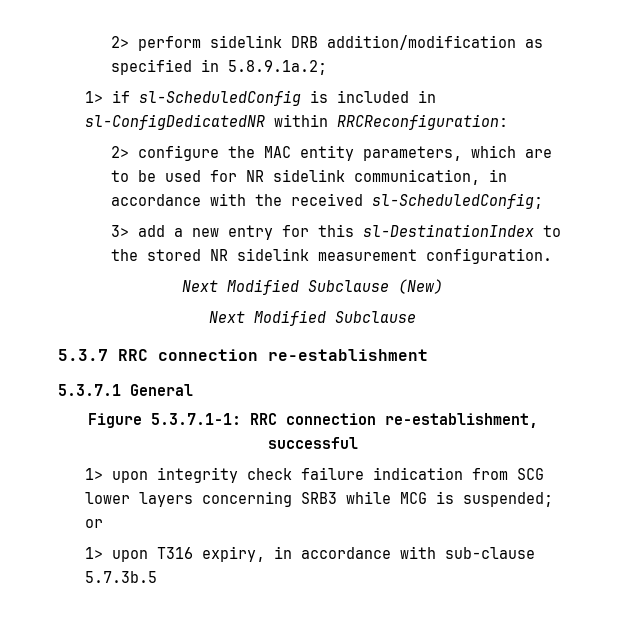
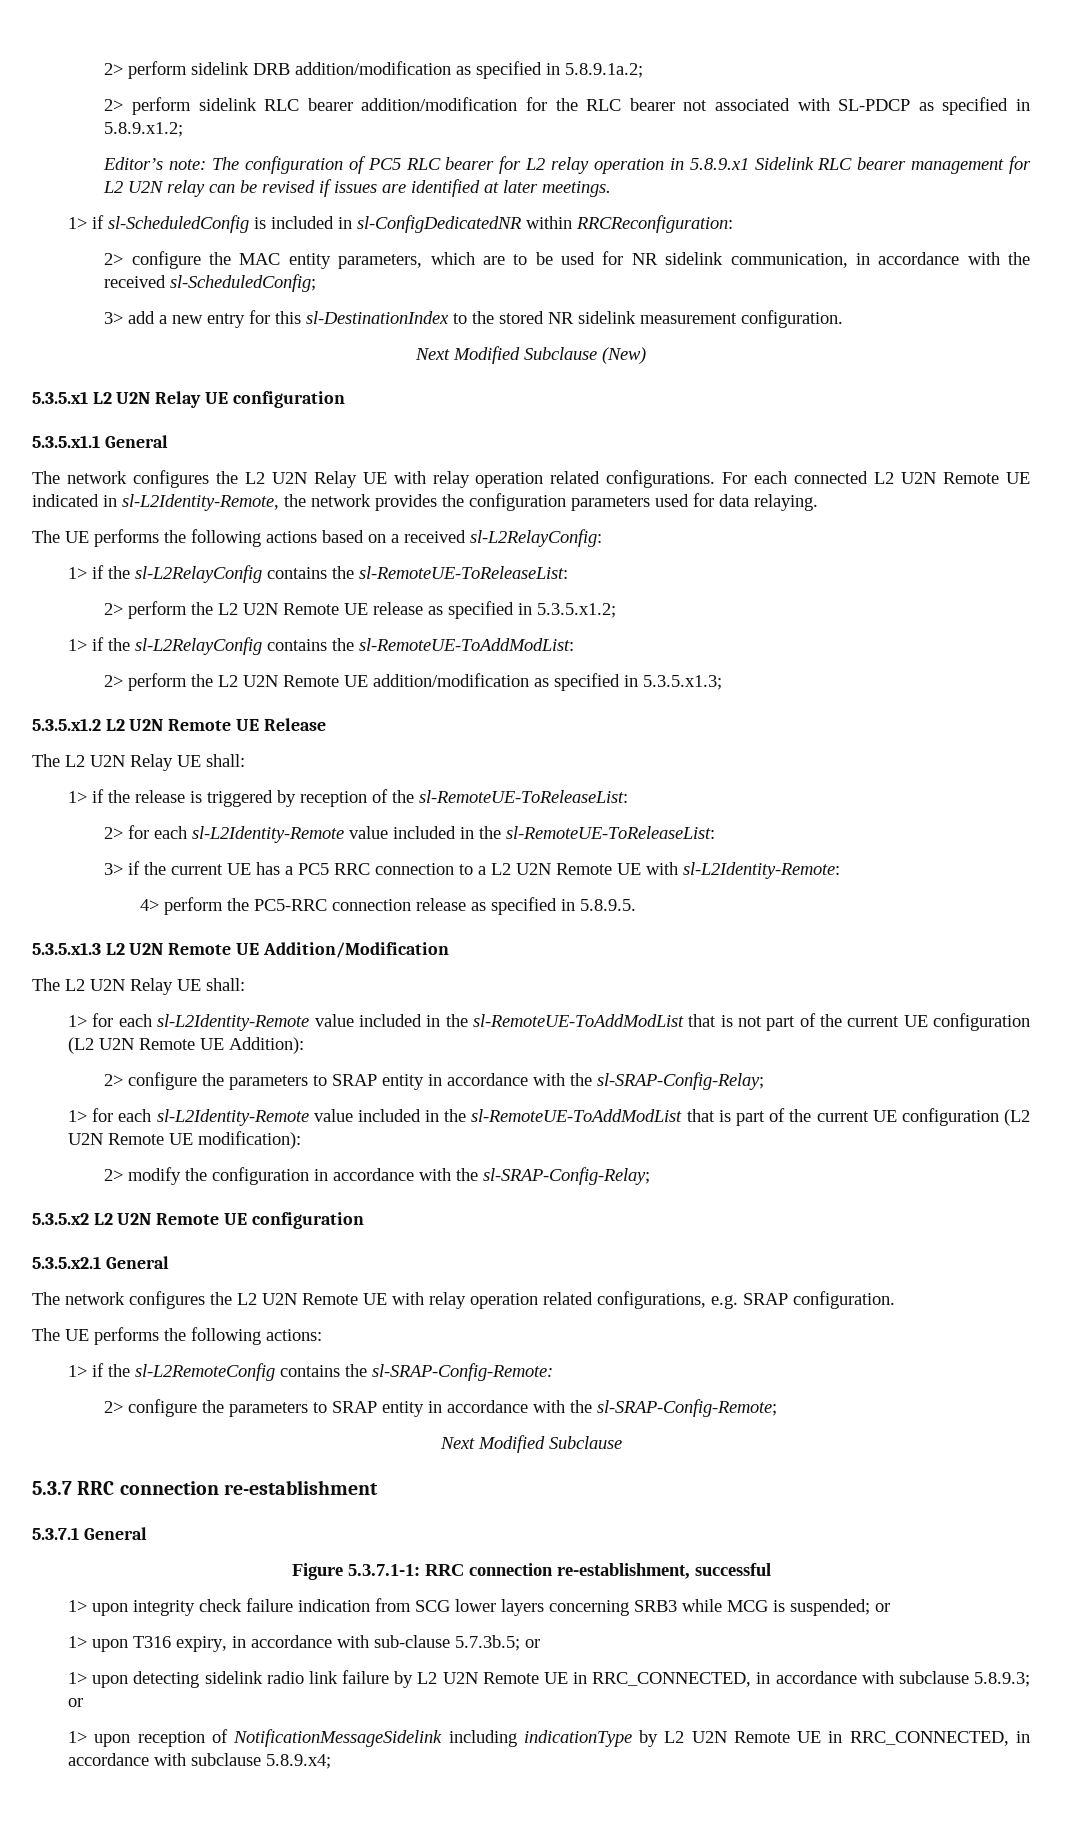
+ 2> perform sidelink RLC bearer addition/modification for the RLC bearer not associated with SL-PDCP as specified in 5.8.9.x1.2;
+ Editor’s note: The configuration of PC5 RLC bearer for L2 relay operation in 5.8.9.x1 Sidelink RLC bearer management for L2 U2N relay can be revised if issues are identified at later meetings.
+ 5.3.5.x1 L2 U2N Relay UE configuration
+ 5.3.5.x1.1 General
+ The network configures the L2 U2N Relay UE with relay operation related configurations. For each connected L2 U2N Remote UE indicated in sl-L2Identity-Remote, the network provides the configuration parameters used for data relaying.
+ The UE performs the following actions based on a received sl-L2RelayConfig:
+ 1> if the sl-L2RelayConfig contains the sl-RemoteUE-ToReleaseList:
+ 2> perform the L2 U2N Remote UE release as specified in 5.3.5.x1.2;
+ 1> if the sl-L2RelayConfig contains the sl-RemoteUE-ToAddModList:
+ 2> perform the L2 U2N Remote UE addition/modification as specified in 5.3.5.x1.3;
+ 5.3.5.x1.2 L2 U2N Remote UE Release
+ The L2 U2N Relay UE shall:
+ 1> if the release is triggered by reception of the sl-RemoteUE-ToReleaseList:
+ 2> for each sl-L2Identity-Remote value included in the sl-RemoteUE-ToReleaseList:
+ 3> if the current UE has a PC5 RRC connection to a L2 U2N Remote UE with sl-L2Identity-Remote:
+ 4> perform the PC5-RRC connection release as specified in 5.8.9.5.
+ 5.3.5.x1.3 L2 U2N Remote UE Addition/Modification
+ The L2 U2N Relay UE shall:
+ 1> for each sl-L2Identity-Remote value included in the sl-RemoteUE-ToAddModList that is not part of the current UE configuration (L2 U2N Remote UE Addition):
+ 2> configure the parameters to SRAP entity in accordance with the sl-SRAP-Config-Relay;
+ 1> for each sl-L2Identity-Remote value included in the sl-RemoteUE-ToAddModList that is part of the current UE configuration (L2 U2N Remote UE modification):
+ 2> modify the configuration in accordance with the sl-SRAP-Config-Relay;
+ 5.3.5.x2 L2 U2N Remote UE configuration
+ 5.3.5.x2.1 General
+ The network configures the L2 U2N Remote UE with relay operation related configurations, e.g. SRAP configuration.
+ The UE performs the following actions:
+ 1> if the sl-L2RemoteConfig contains the sl-SRAP-Config-Remote:
+ 2> configure the parameters to SRAP entity in accordance with the sl-SRAP-Config-Remote;
- 1> upon T316 expiry, in accordance with sub-clause 5.7.3b.5
+ 1> upon T316 expiry, in accordance with sub-clause 5.7.3b.5; or
+ 1> upon detecting sidelink radio link failure by L2 U2N Remote UE in RRC_CONNECTED, in accordance with subclause 5.8.9.3; or
+ 1> upon reception of NotificationMessageSidelink including indicationType by L2 U2N Remote UE in RRC_CONNECTED, in accordance with subclause 5.8.9.x4;

